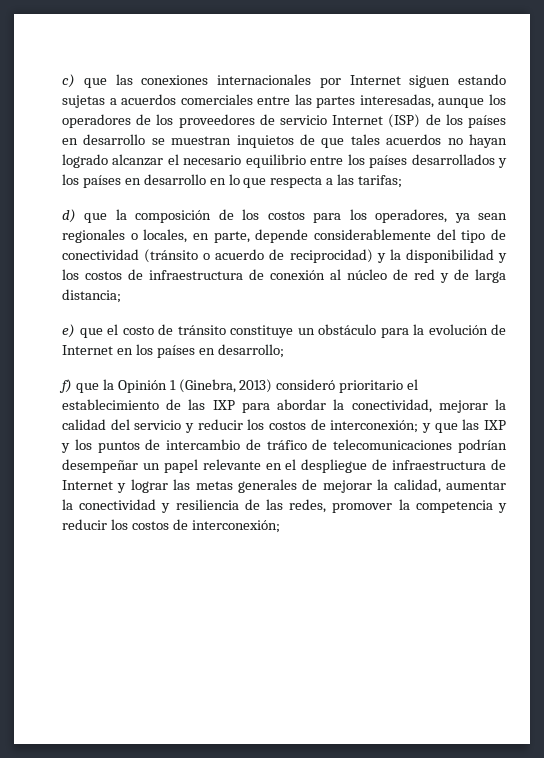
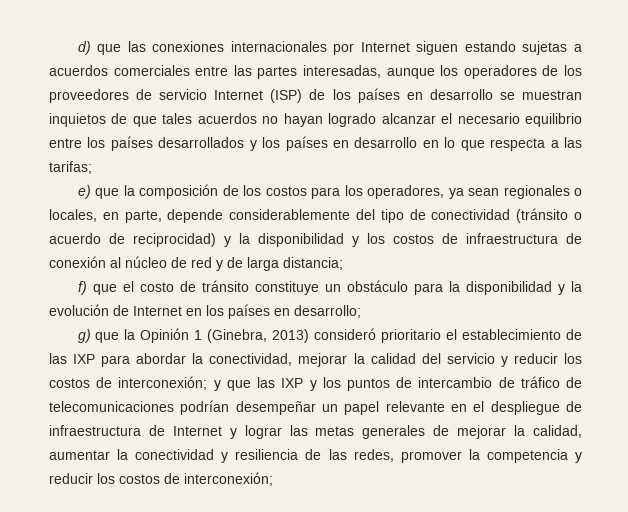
- c) que las conexiones internacionales por Internet siguen estando sujetas a acuerdos comerciales entre las partes interesadas, aunque los operadores de los proveedores de servicio Internet (ISP) de los países en desarrollo se muestran inquietos de que tales acuerdos no hayan logrado alcanzar el necesario equilibrio entre los países desarrollados y los países en desarrollo en lo que respecta a las tarifas;
+ d) que las conexiones internacionales por Internet siguen estando sujetas a acuerdos comerciales entre las partes interesadas, aunque los operadores de los proveedores de servicio Internet (ISP) de los países en desarrollo se muestran inquietos de que tales acuerdos no hayan logrado alcanzar el necesario equilibrio entre los países desarrollados y los países en desarrollo en lo que respecta a las tarifas;
- d) que la composición de los costos para los operadores, ya sean regionales o locales, en parte, depende considerablemente del tipo de conectividad (tránsito o acuerdo de reciprocidad) y la disponibilidad y los costos de infraestructura de conexión al núcleo de red y de larga distancia;
+ e) que la composición de los costos para los operadores, ya sean regionales o locales, en parte, depende considerablemente del tipo de conectividad (tránsito o acuerdo de reciprocidad) y la disponibilidad y los costos de infraestructura de conexión al núcleo de red y de larga distancia;
- e) que el costo de tránsito constituye un obstáculo para la evolución de Internet en los países en desarrollo;
+ f) que el costo de tránsito constituye un obstáculo para la disponibilidad y la evolución de Internet en los países en desarrollo;
- f) que la Opinión 1 (Ginebra, 2013) consideró prioritario el establecimiento de las IXP para abordar la conectividad, mejorar la calidad del servicio y reducir los costos de interconexión;
+ g) que la Opinión 1 (Ginebra, 2013) consideró prioritario el establecimiento de las IXP para abordar la conectividad, mejorar la calidad del servicio y reducir los costos de interconexión;

